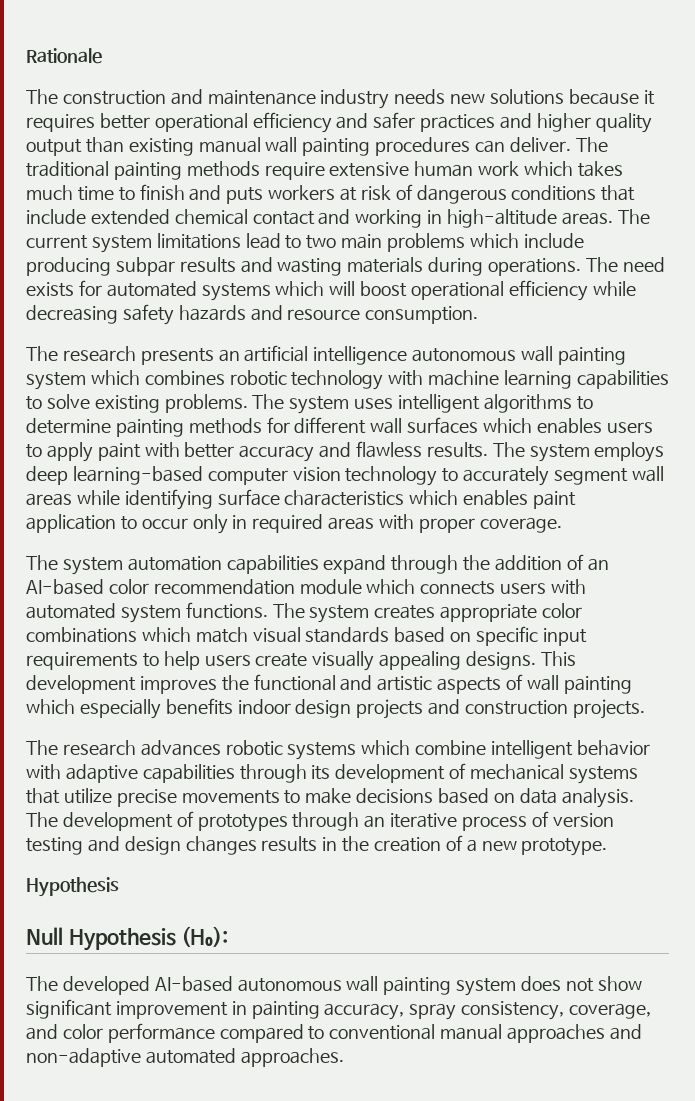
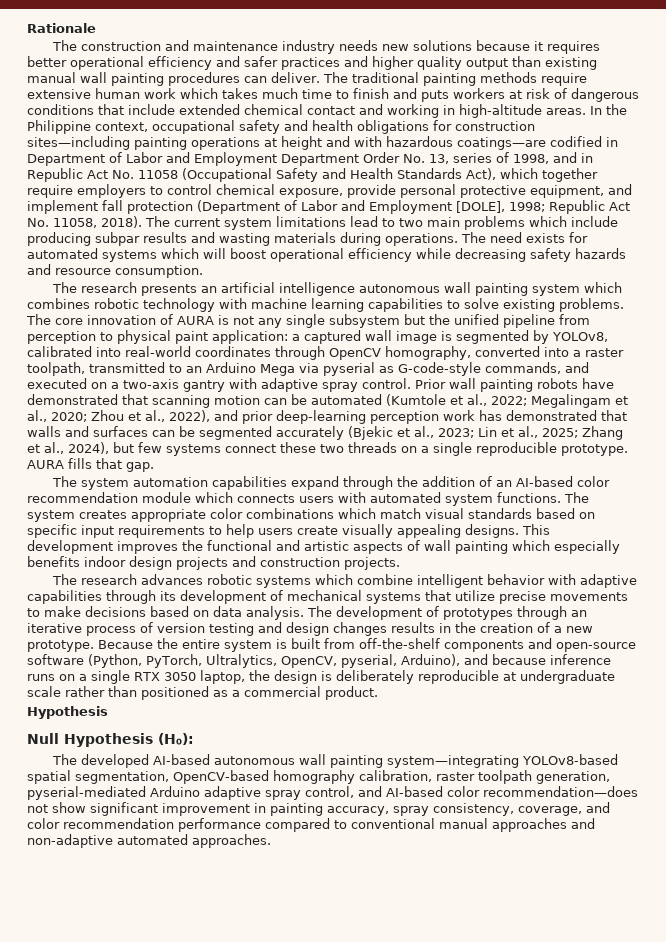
+ In the Philippine context, occupational safety and health obligations for construction sites—including painting operations at height and with hazardous coatings—are codified in Department of Labor and Employment Department Order No. 13, series of 1998, and in Republic Act No. 11058 (Occupational Safety and Health Standards Act), which together require employers to control chemical exposure, provide personal protective equipment, and implement fall protection (Department of Labor and Employment [DOLE], 1998; Republic Act No. 11058, 2018).
- The system uses intelligent algorithms to determine painting methods for different wall surfaces which enables users to apply paint with better accuracy and flawless results. The system employs deep learning-based computer vision technology to accurately segment wall areas while identifying surface characteristics which enables paint application to occur only in required areas with proper coverage.
+ The core innovation of AURA is not any single subsystem but the unified pipeline from perception to physical paint application: a captured wall image is segmented by YOLOv8, calibrated into real-world coordinates through OpenCV homography, converted into a raster toolpath, transmitted to an Arduino Mega via pyserial as G-code-style commands, and executed on a two-axis gantry with adaptive spray control. Prior wall painting robots have demonstrated that scanning motion can be automated (Kumtole et al., 2022; Megalingam et al., 2020; Zhou et al., 2022), and prior deep-learning perception work has demonstrated that walls and surfaces can be segmented accurately (Bjekic et al., 2023; Lin et al., 2025; Zhang et al., 2024), but few systems connect these two threads on a single reproducible prototype. AURA fills that gap.
+ Because the entire system is built from off-the-shelf components and open-source software (Python, PyTorch, Ultralytics, OpenCV, pyserial, Arduino), and because inference runs on a single RTX 3050 laptop, the design is deliberately reproducible at undergraduate scale rather than positioned as a commercial product.
- The developed AI-based autonomous wall painting system does not show significant improvement in painting accuracy, spray consistency, coverage, and color performance compared to conventional manual approaches and non-adaptive automated approaches.
+ The developed AI-based autonomous wall painting system—integrating YOLOv8-based spatial segmentation, OpenCV-based homography calibration, raster toolpath generation, pyserial-mediated Arduino adaptive spray control, and AI-based color recommendation—does not show significant improvement in painting accuracy, spray consistency, coverage, and color recommendation performance compared to conventional manual approaches and non-adaptive automated approaches.

